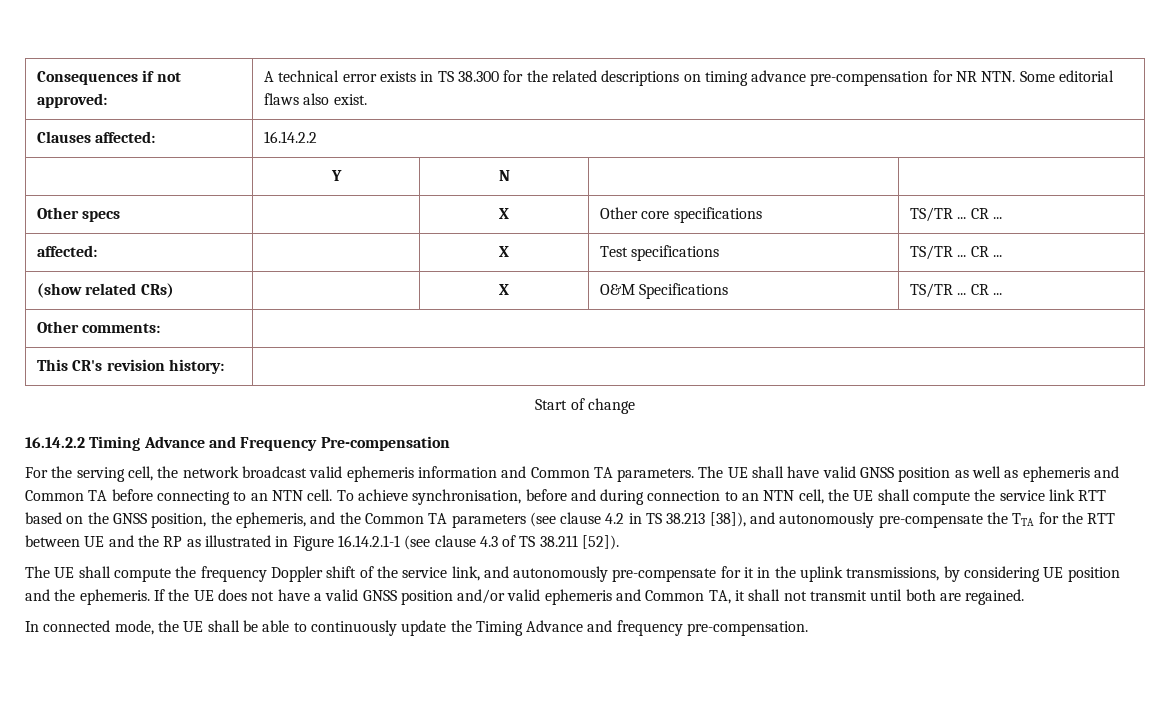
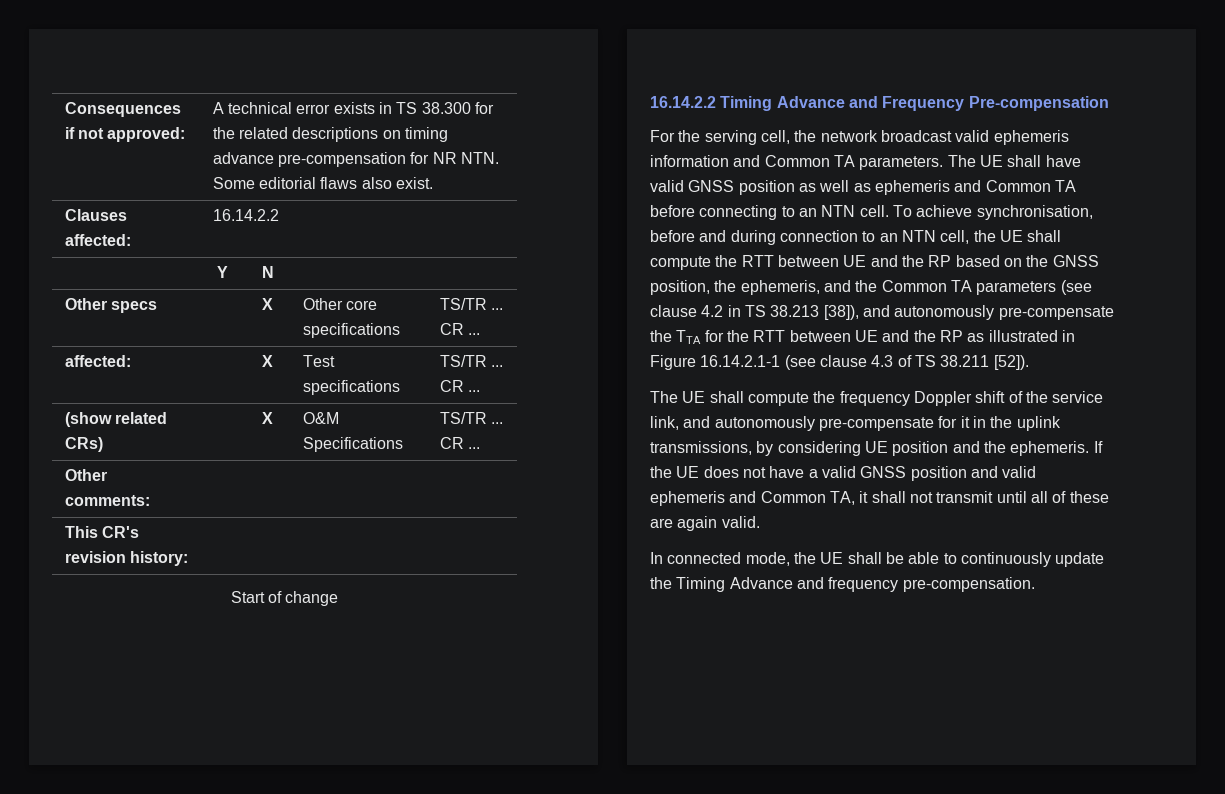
- To achieve synchronisation, before and during connection to an NTN cell, the UE shall compute the service link RTT based on the GNSS position, the ephemeris, and the Common TA parameters (see clause 4.2 in TS 38.213 [38]), and autonomously pre-compensate the TTA for the RTT between UE and the RP as illustrated in Figure 16.14.2.1-1 (see clause 4.3 of TS 38.211 [52]).
+ To achieve synchronisation, before and during connection to an NTN cell, the UE shall compute the RTT between UE and the RP based on the GNSS position, the ephemeris, and the Common TA parameters (see clause 4.2 in TS 38.213 [38]), and autonomously pre-compensate the TTA for the RTT between UE and the RP as illustrated in Figure 16.14.2.1-1 (see clause 4.3 of TS 38.211 [52]).
- If the UE does not have a valid GNSS position and/or valid ephemeris and Common TA, it shall not transmit until both are regained.
+ If the UE does not have a valid GNSS position and valid ephemeris and Common TA, it shall not transmit until all of these are again valid.

